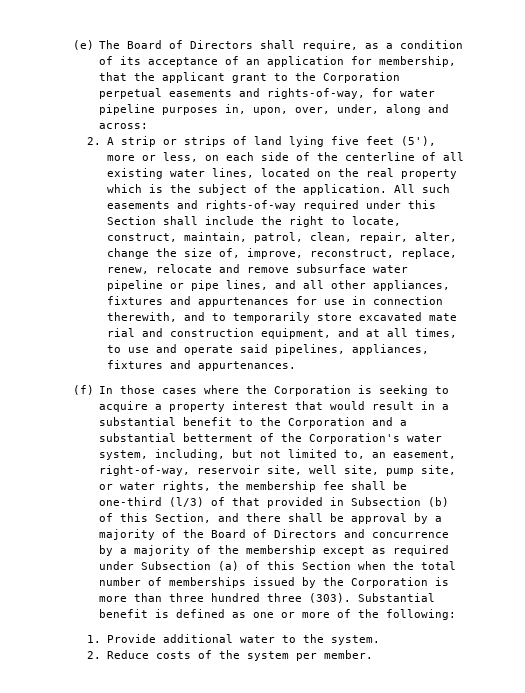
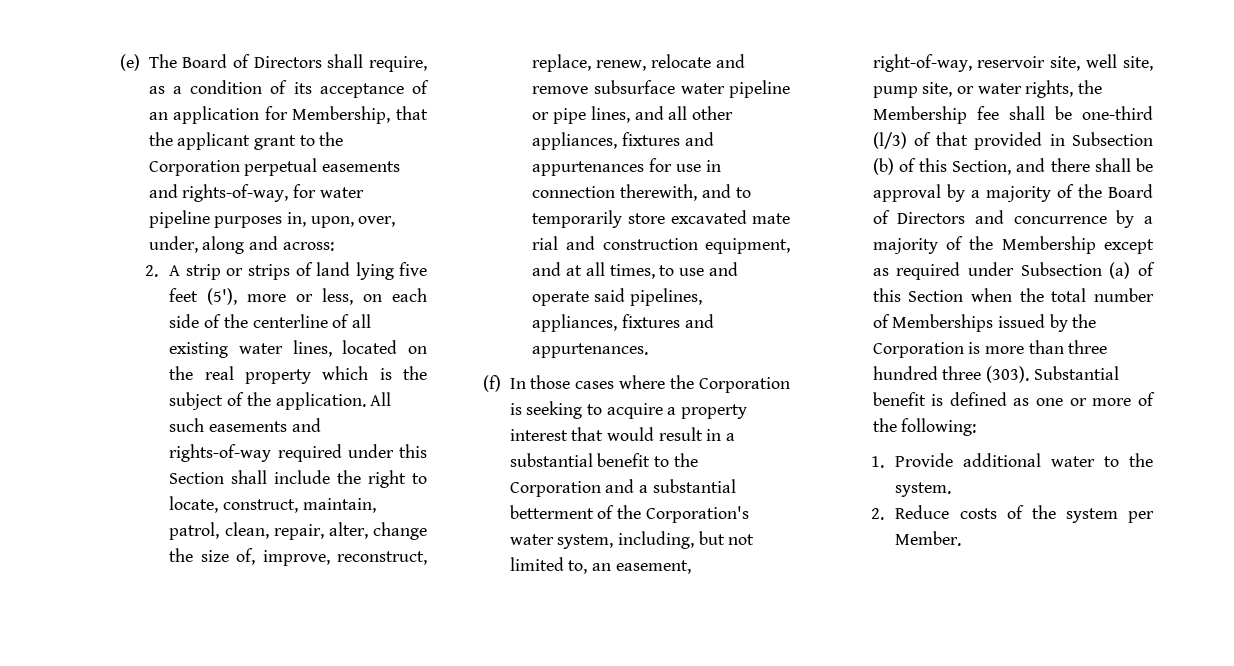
- (e) The Board of Directors shall require, as a condition of its acceptance of an application for membership, that the applicant grant to the Corporation perpetual easements and rights-of-way, for water pipeline purposes in, upon, over, under, along and across:
+ (e) The Board of Directors shall require, as a condition of its acceptance of an application for Membership, that the applicant grant to the Corporation perpetual easements and rights-of-way, for water pipeline purposes in, upon, over, under, along and across:
- (f) In those cases where the Corporation is seeking to acquire a property interest that would result in a substantial benefit to the Corporation and a substantial betterment of the Corporation's water system, including, but not limited to, an easement, right-of-way, reservoir site, well site, pump site, or water rights, the membership fee shall be one-third (l/3) of that provided in Subsection (b) of this Section, and there shall be approval by a majority of the Board of Directors and concurrence by a majority of the membership except as required under Subsection (a) of this Section when the total number of memberships issued by the Corporation is more than three hundred three (303).
+ (f) In those cases where the Corporation is seeking to acquire a property interest that would result in a substantial benefit to the Corporation and a substantial betterment of the Corporation's water system, including, but not limited to, an easement, right-of-way, reservoir site, well site, pump site, or water rights, the Membership fee shall be one-third (l/3) of that provided in Subsection (b) of this Section, and there shall be approval by a majority of the Board of Directors and concurrence by a majority of the Membership except as required under Subsection (a) of this Section when the total number of Memberships issued by the Corporation is more than three hundred three (303).
- 2. Reduce costs of the system per member.
+ 2. Reduce costs of the system per Member.

